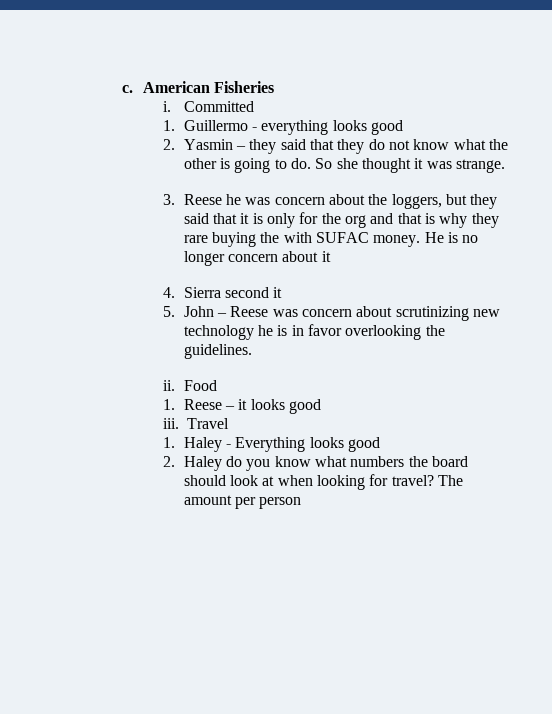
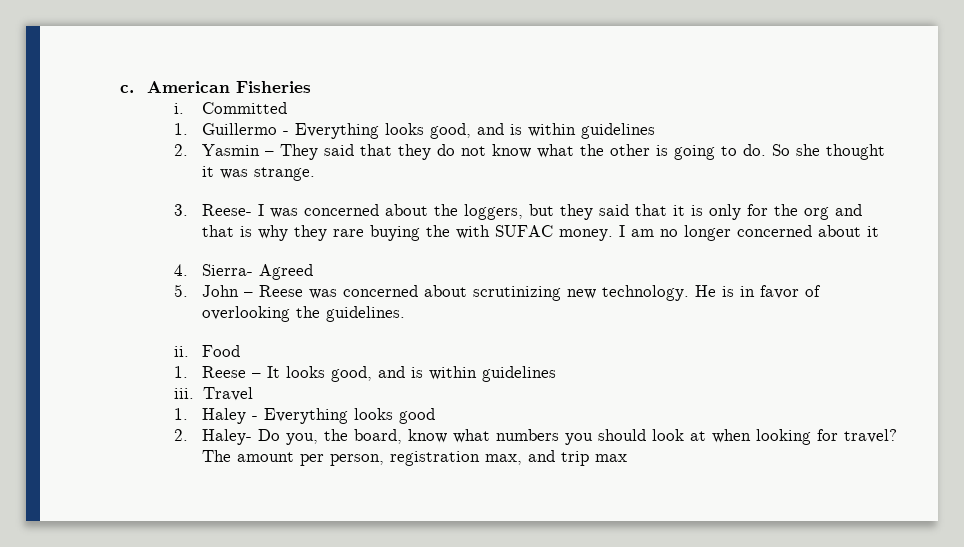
- 1. Guillermo - everything looks good
+ 1. Guillermo - Everything looks good, and is within guidelines
- 2. Yasmin – they said that they do not know what the other is going to do.
+ 2. Yasmin – They said that they do not know what the other is going to do.
- 3. Reese he was concern about the loggers, but they said that it is only for the org and that is why they rare buying the with SUFAC money.
+ 3. Reese- I was concerned about the loggers, but they said that it is only for the org and that is why they rare buying the with SUFAC money.
- He is no longer concern about it
+ I am no longer concerned about it
- 4. Sierra second it
+ 4. Sierra- Agreed
- 5. John – Reese was concern about scrutinizing new technology he is in favor overlooking the guidelines.
+ 5. John – Reese was concerned about scrutinizing new technology. He is in favor of overlooking the guidelines.
- 1. Reese – it looks good
+ 1. Reese – It looks good, and is within guidelines
- 2. Haley do you know what numbers the board should look at when looking for travel?
+ 2. Haley- Do you, the board, know what numbers you should look at when looking for travel?
- The amount per person
+ The amount per person, registration max, and trip max

